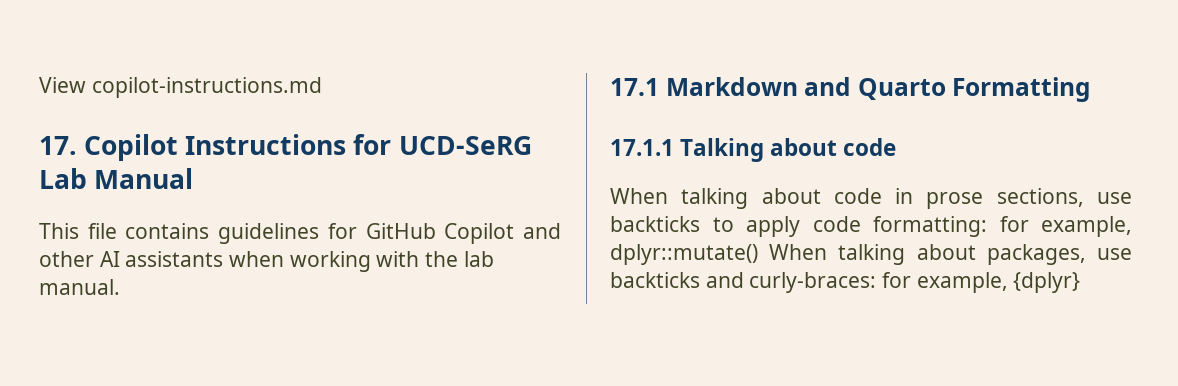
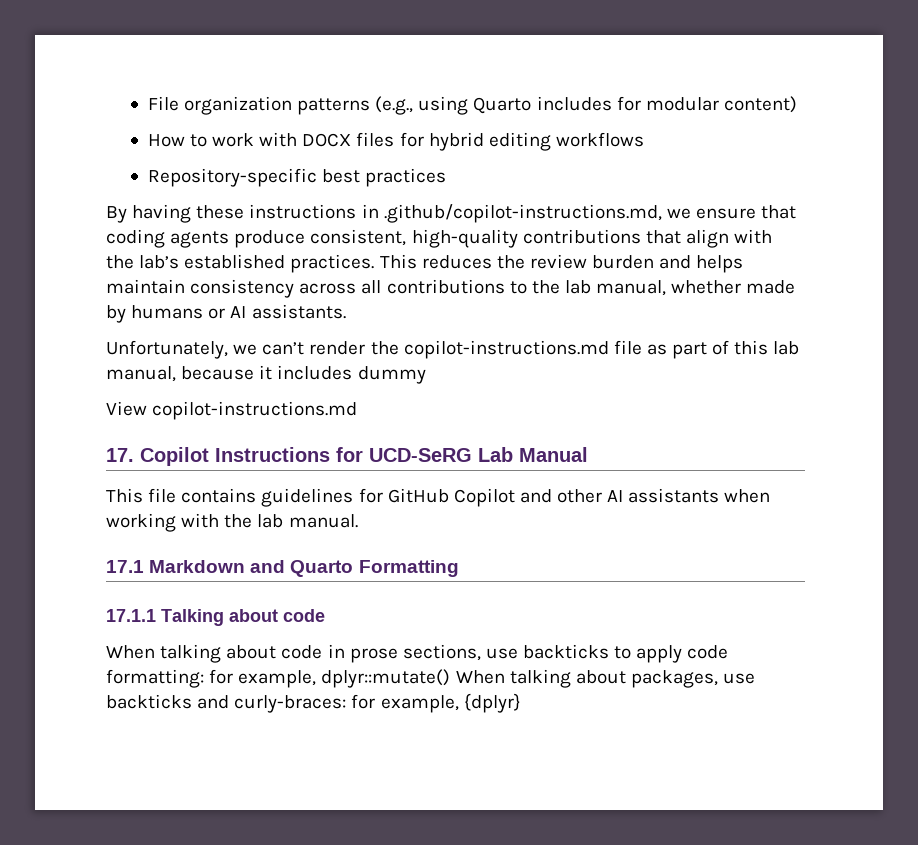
+ File organization patterns (e.g., using Quarto includes for modular content)
+ How to work with DOCX files for hybrid editing workflows
+ Repository-specific best practices
+ By having these instructions in .github/copilot-instructions.md, we ensure that coding agents produce consistent, high-quality contributions that align with the lab’s established practices. This reduces the review burden and helps maintain consistency across all contributions to the lab manual, whether made by humans or AI assistants.
+ Unfortunately, we can’t render the copilot-instructions.md file as part of this lab manual, because it includes dummy

